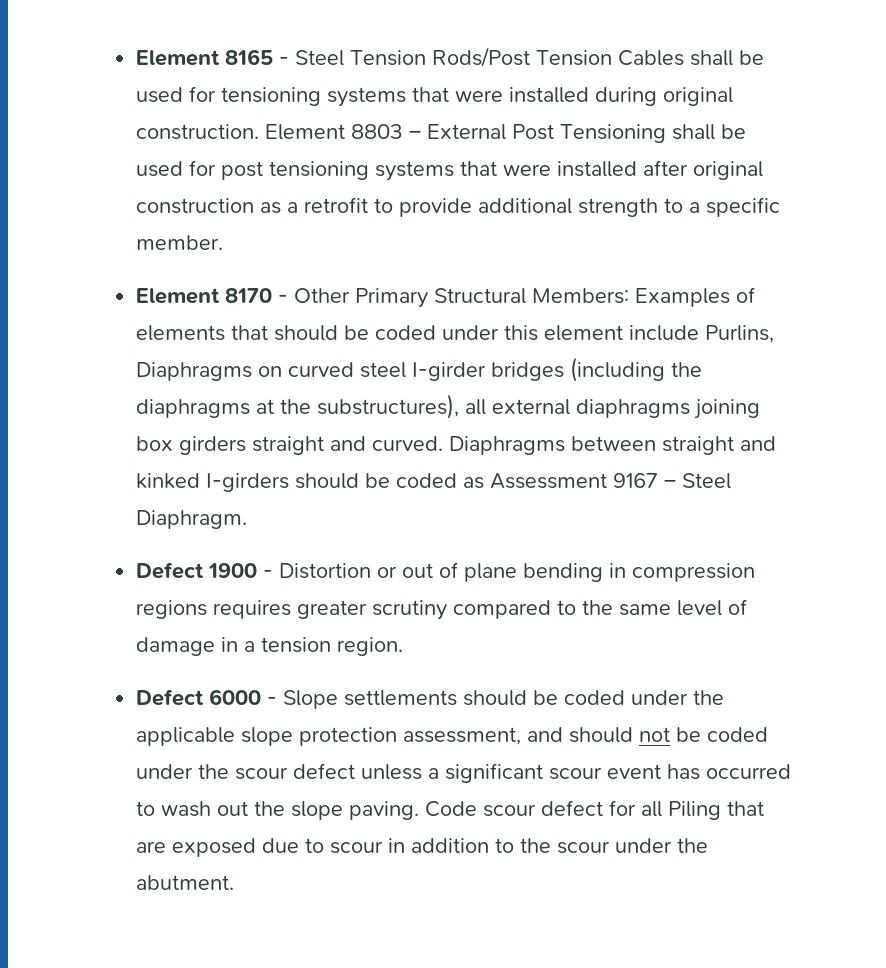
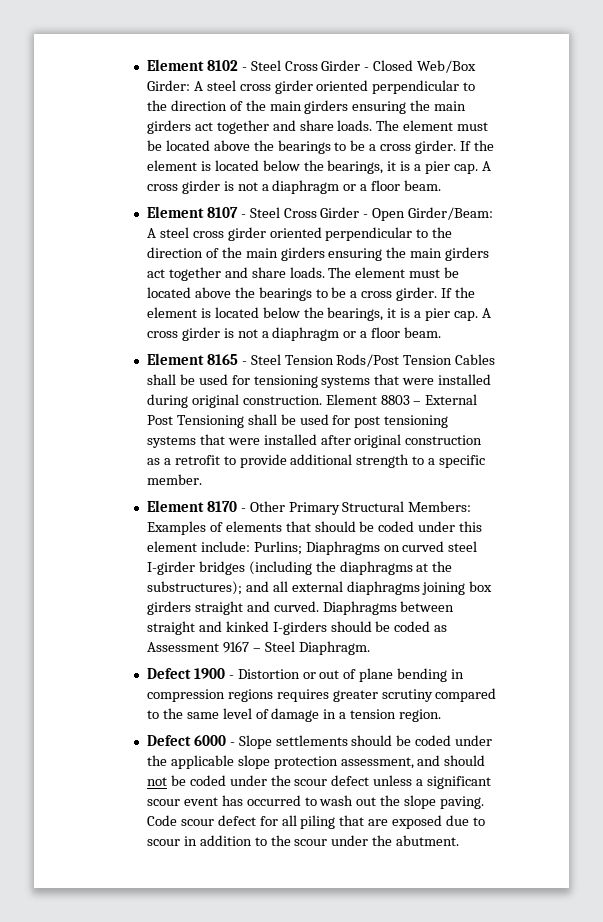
+ Element 8102 - Steel Cross Girder - Closed Web/Box Girder: A steel cross girder oriented perpendicular to the direction of the main girders ensuring the main girders act together and share loads. The element must be located above the bearings to be a cross girder. If the element is located below the bearings, it is a pier cap. A cross girder is not a diaphragm or a floor beam.
+ Element 8107 - Steel Cross Girder - Open Girder/Beam: A steel cross girder oriented perpendicular to the direction of the main girders ensuring the main girders act together and share loads. The element must be located above the bearings to be a cross girder. If the element is located below the bearings, it is a pier cap. A cross girder is not a diaphragm or a floor beam.
- Element 8170 - Other Primary Structural Members: Examples of elements that should be coded under this element include Purlins, Diaphragms on curved steel I-girder bridges (including the diaphragms at the substructures), all external diaphragms joining box girders straight and curved.
+ Element 8170 - Other Primary Structural Members: Examples of elements that should be coded under this element include: Purlins; Diaphragms on curved steel I-girder bridges (including the diaphragms at the substructures); and all external diaphragms joining box girders straight and curved.
- Code scour defect for all Piling that are exposed due to scour in addition to the scour under the abutment.
+ Code scour defect for all piling that are exposed due to scour in addition to the scour under the abutment.

